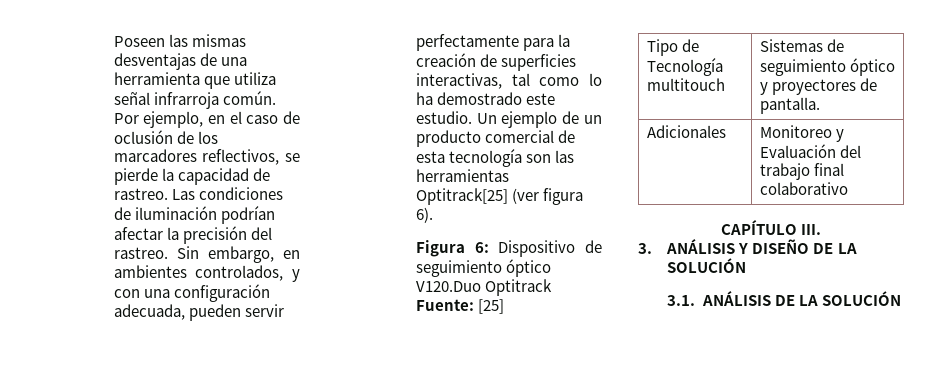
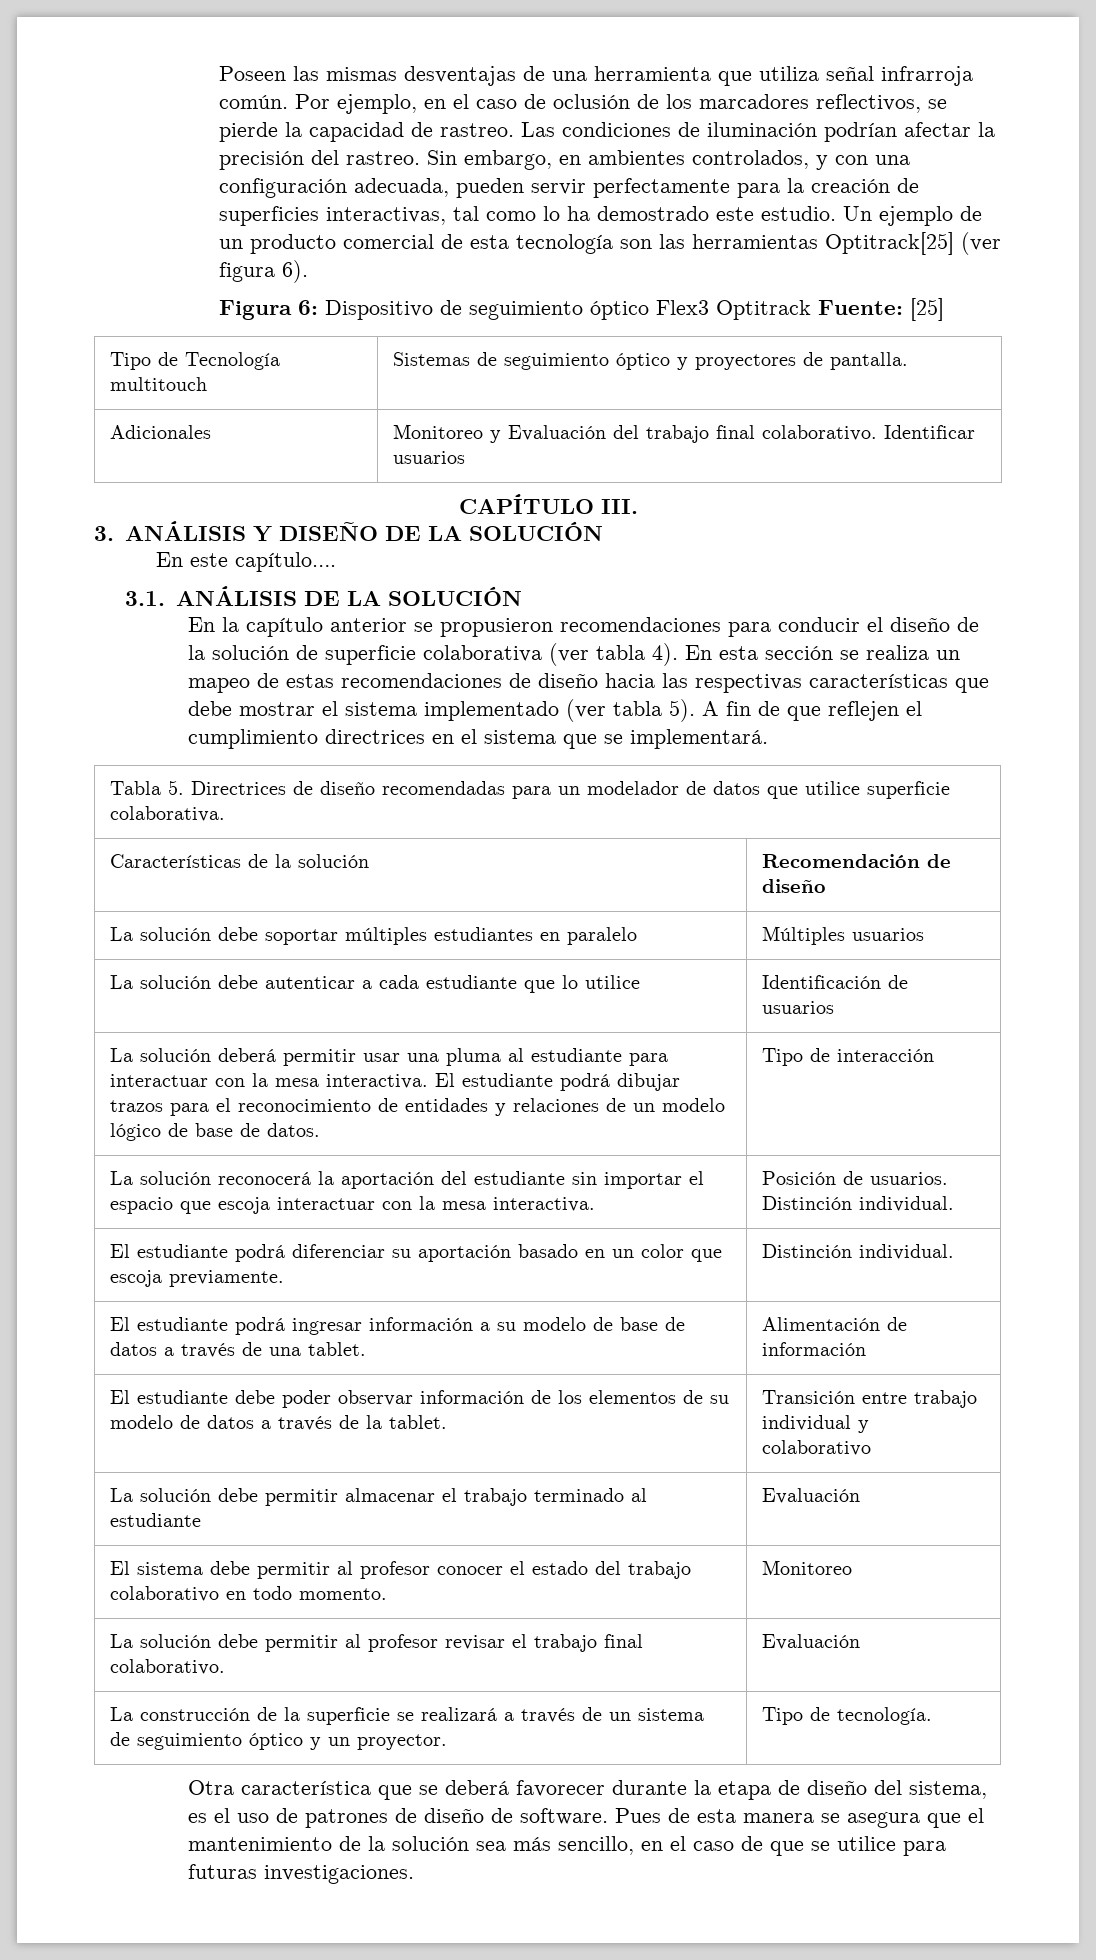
- Figura 6: Dispositivo de seguimiento óptico V120.Duo Optitrack Fuente: [25]
+ Figura 6: Dispositivo de seguimiento óptico Flex3 Optitrack Fuente: [25]
- Adicionales | Monitoreo y Evaluación del trabajo final colaborativo
+ Adicionales | Monitoreo y Evaluación del trabajo final colaborativo. Identificar usuarios
+ En este capítulo….
+ En la capítulo anterior se propusieron recomendaciones para conducir el diseño de la solución de superficie colaborativa (ver tabla 4). En esta sección se realiza un mapeo de estas recomendaciones de diseño hacia las respectivas características que debe mostrar el sistema implementado (ver tabla 5). A fin de que reflejen el cumplimiento directrices en el sistema que se implementará.
+ Tabla 5. Directrices de diseño recomendadas para un modelador de datos que utilice superficie colaborativa.
+ Características de la solución | Recomendación de diseño
+ La solución debe soportar múltiples estudiantes en paralelo | Múltiples usuarios
+ La solución debe autenticar a cada estudiante que lo utilice | Identificación de usuarios
+ La solución deberá permitir usar una pluma al estudiante para interactuar con la mesa interactiva. El estudiante podrá dibujar trazos para el reconocimiento de entidades y relaciones de un modelo lógico de base de datos. | Tipo de interacción
+ La solución reconocerá la aportación del estudiante sin importar el espacio que escoja interactuar con la mesa interactiva. | Posición de usuarios. Distinción individual.
+ El estudiante podrá diferenciar su aportación basado en un color que escoja previamente. | Distinción individual.
+ El estudiante podrá ingresar información a su modelo de base de datos a través de una tablet. | Alimentación de información
+ El estudiante debe poder observar información de los elementos de su modelo de datos a través de la tablet. | Transición entre trabajo individual y colaborativo
+ La solución debe permitir almacenar el trabajo terminado al estudiante | Evaluación
+ El sistema debe permitir al profesor conocer el estado del trabajo colaborativo en todo momento. | Monitoreo
+ La solución debe permitir al profesor revisar el trabajo final colaborativo. | Evaluación
+ La construcción de la superficie se realizará a través de un sistema de seguimiento óptico y un proyector. | Tipo de tecnología.
+ Otra característica que se deberá favorecer durante la etapa de diseño del sistema, es el uso de patrones de diseño de software. Pues de esta manera se asegura que el mantenimiento de la solución sea más sencillo, en el caso de que se utilice para futuras investigaciones.

